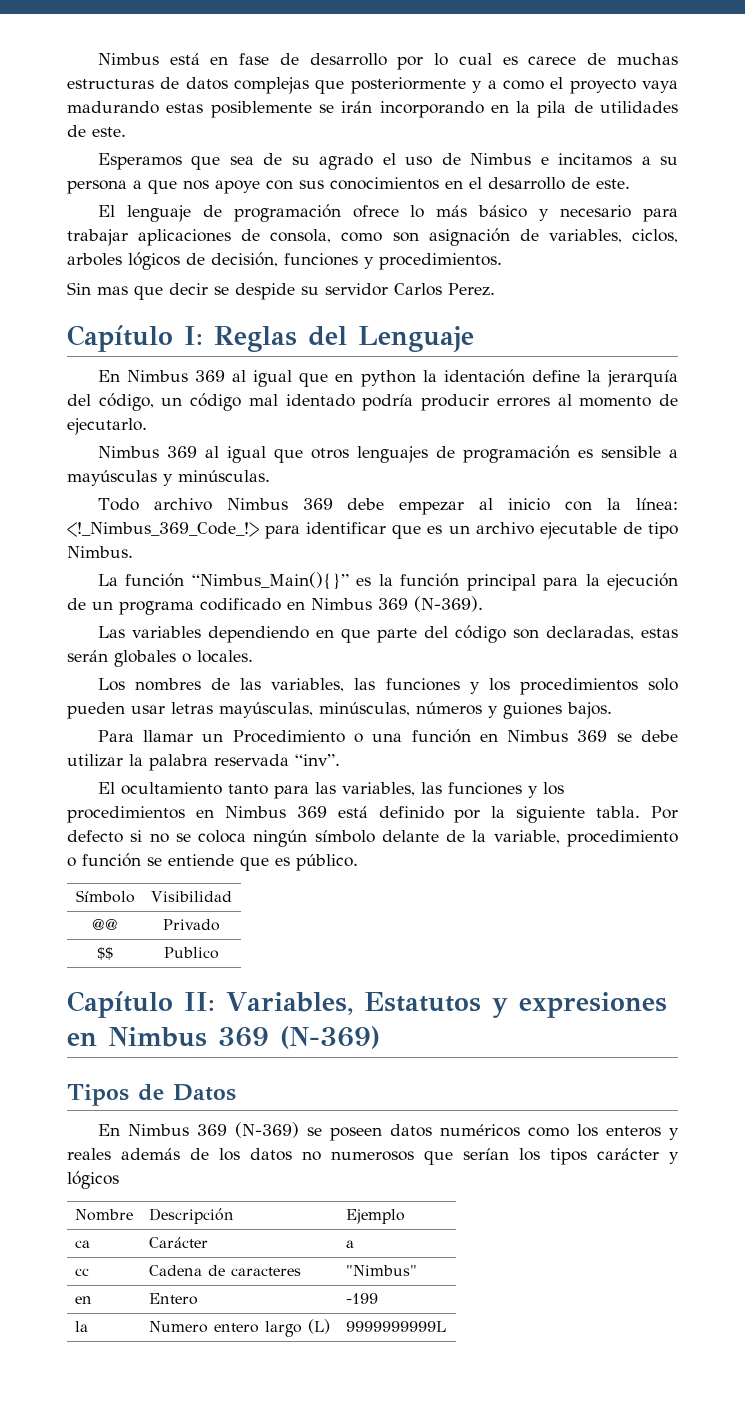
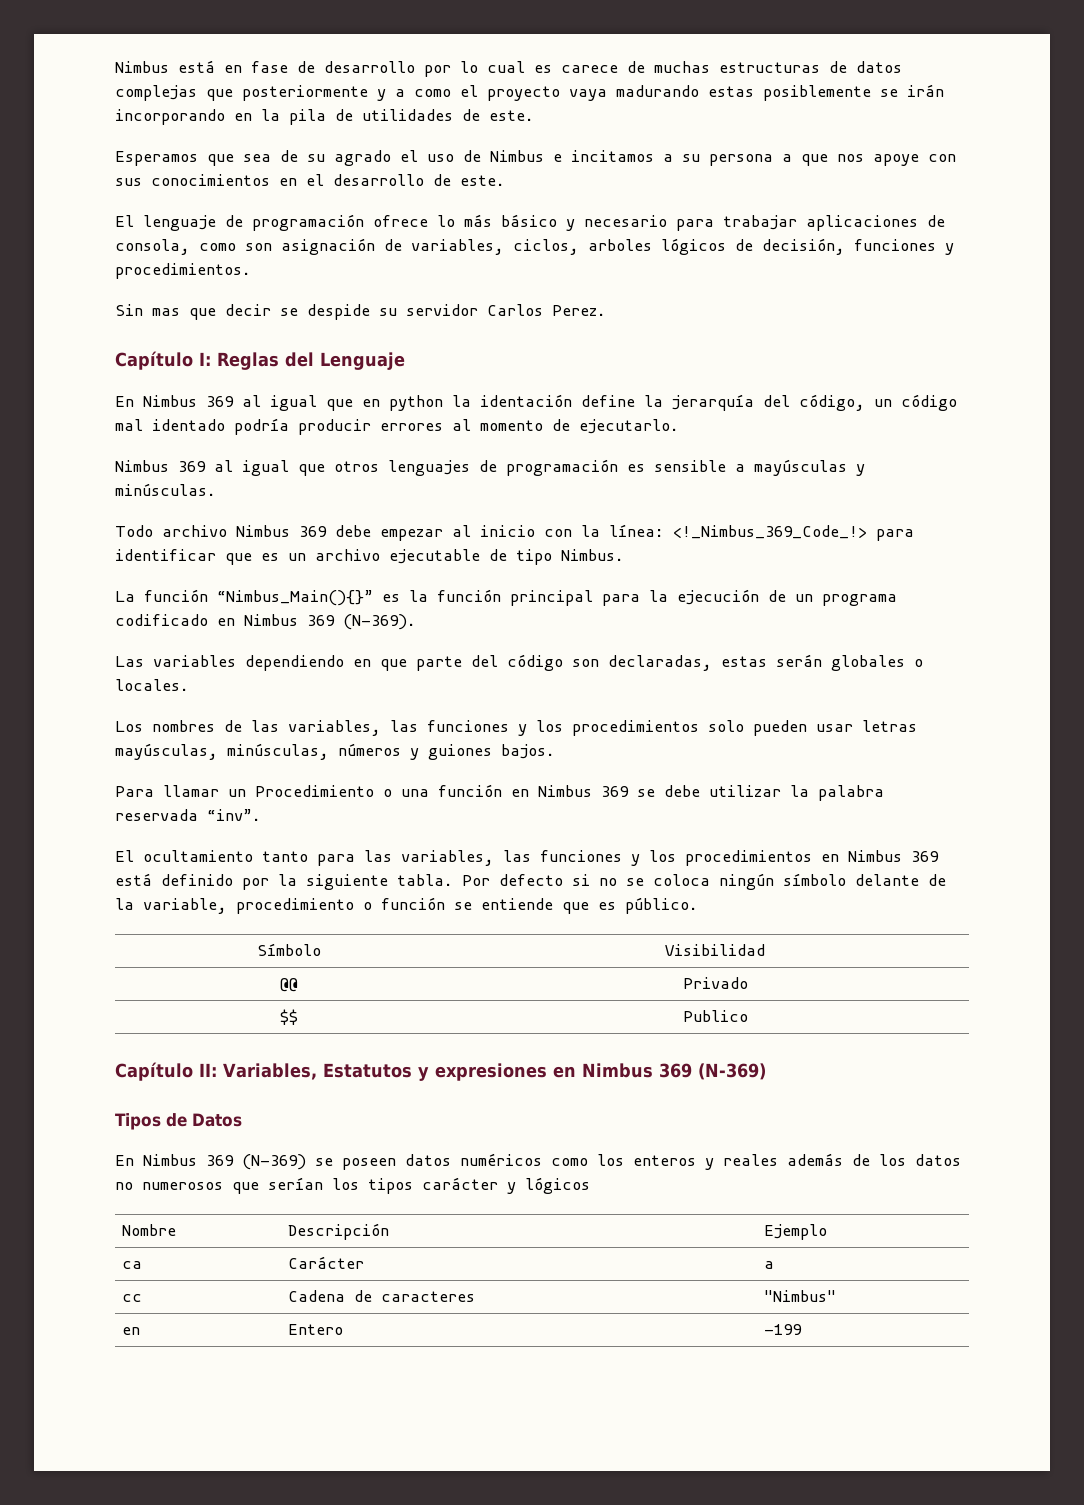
- la | Numero entero largo (L) | 9999999999L

